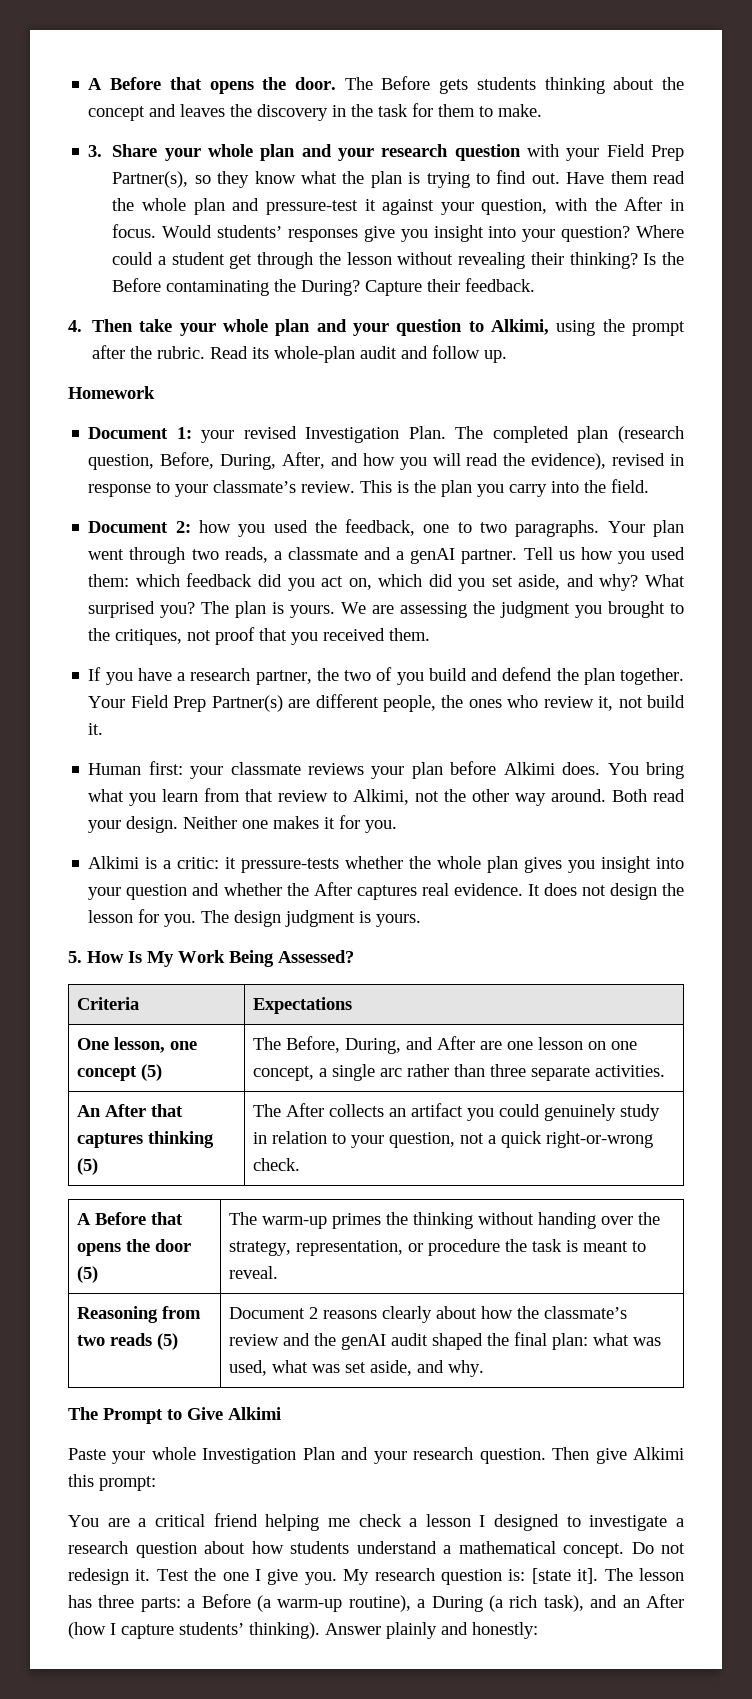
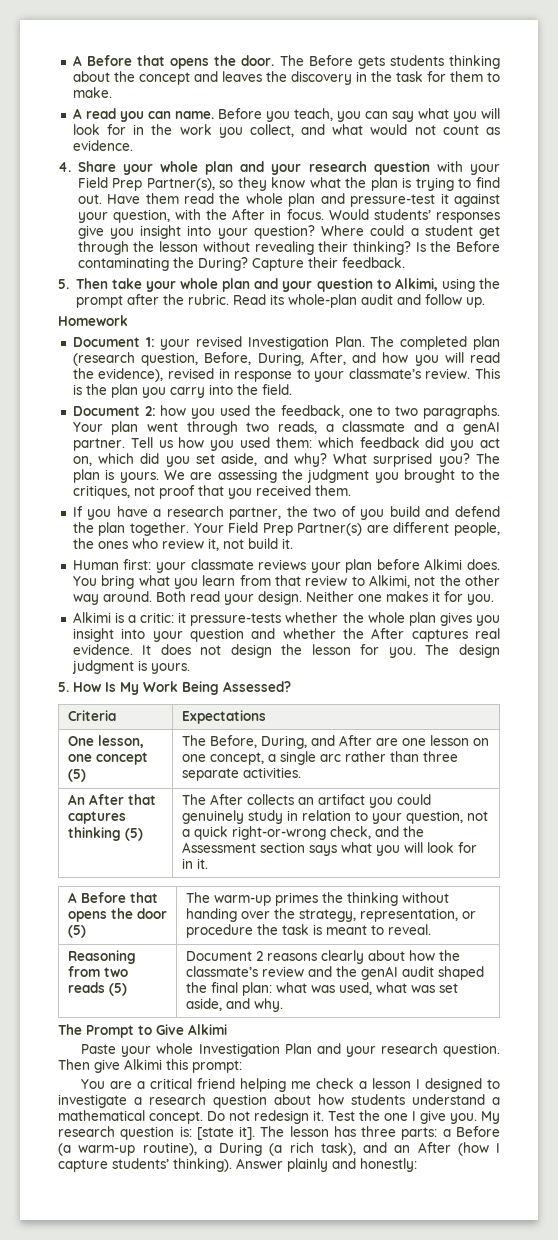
- 3. Share your whole plan and your research question with your Field Prep Partner(s), so they know what the plan is trying to find out.
+ A read you can name. Before you teach, you can say what you will look for in the work you collect, and what would not count as evidence.
+ 4. Share your whole plan and your research question with your Field Prep Partner(s), so they know what the plan is trying to find out.
- 4. Then take your whole plan and your question to Alkimi, using the prompt after the rubric.
+ 5. Then take your whole plan and your question to Alkimi, using the prompt after the rubric.
- An After that captures thinking (5) | The After collects an artifact you could genuinely study in relation to your question, not a quick right-or-wrong check.
+ An After that captures thinking (5) | The After collects an artifact you could genuinely study in relation to your question, not a quick right-or-wrong check, and the Assessment section says what you will look for in it.

